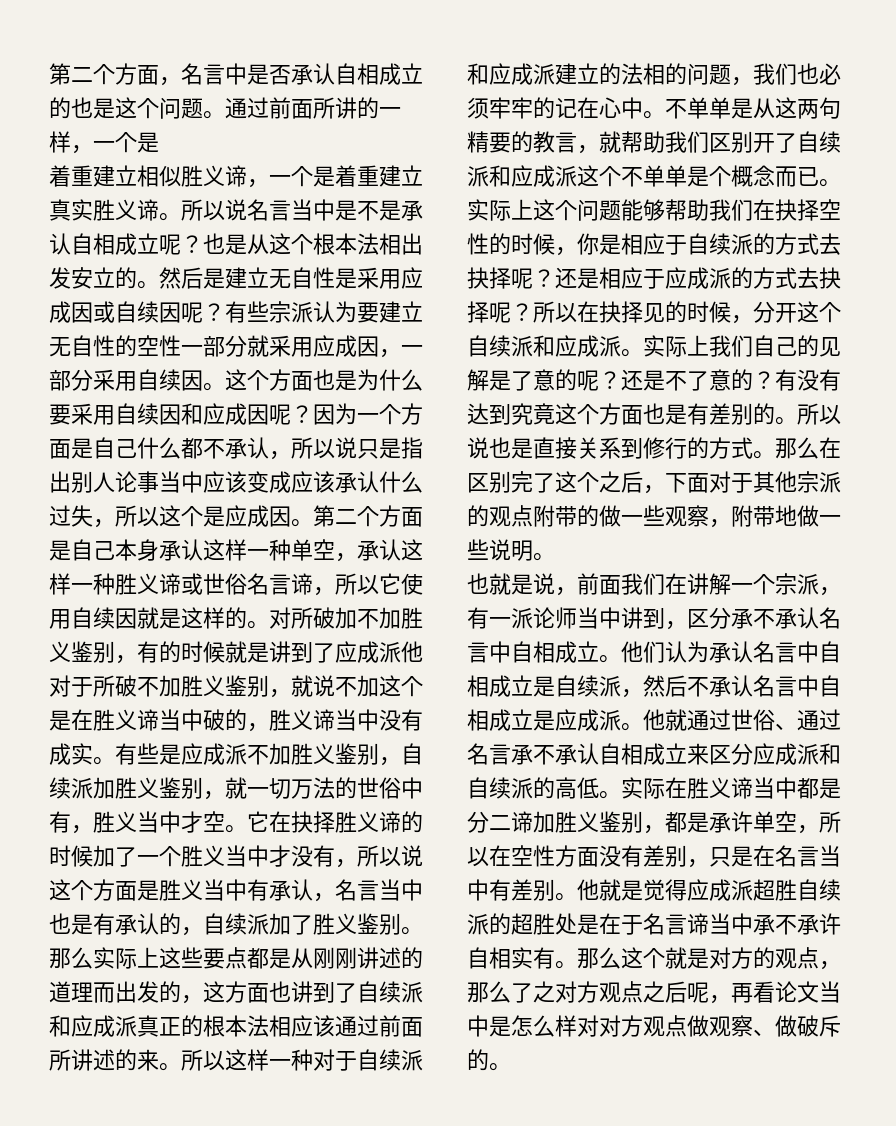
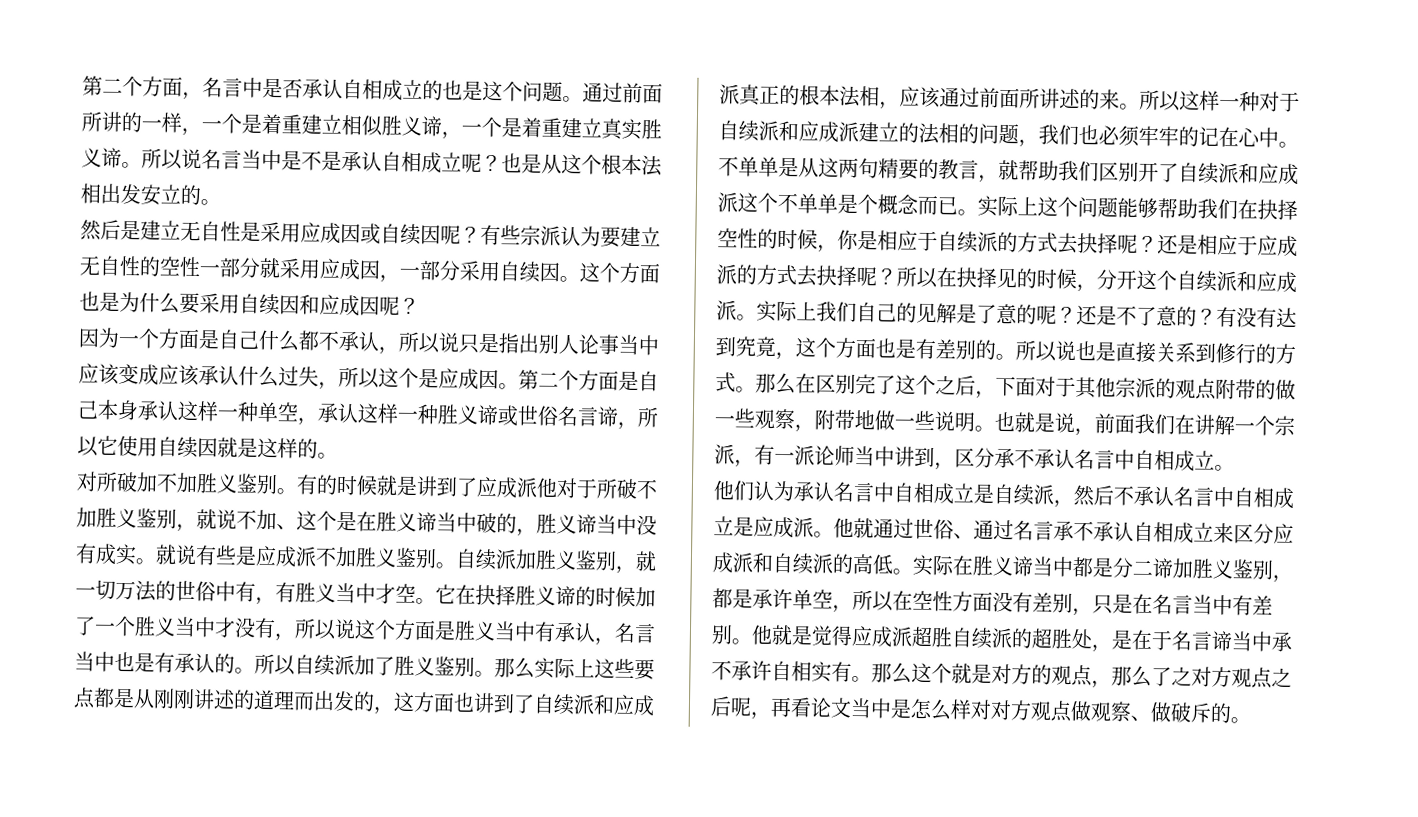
- 通过前面所讲的一样，一个是
- 着重建立相似胜义谛，一个是着重建立真实胜义谛。
+ 通过前面所讲的一样，一个是着重建立相似胜义谛，一个是着重建立真实胜义谛。
- 也是从这个根本法相出发安立的。然后是建立无自性是采用应成因或自续因呢？
+ 也是从这个根本法相出发安立的。
+ 然后是建立无自性是采用应成因或自续因呢？
- 这个方面也是为什么要采用自续因和应成因呢？因为一个方面是自己什么都不承认，所以说只是指出别人论事当中应该变成应该承认什么过失，所以这个是应成因。
+ 这个方面也是为什么要采用自续因和应成因呢？
+ 因为一个方面是自己什么都不承认，所以说只是指出别人论事当中应该变成应该承认什么过失，所以这个是应成因。
- 第二个方面是自己本身承认这样一种单空，承认这样一种胜义谛或世俗名言谛，所以它使用自续因就是这样的。对所破加不加胜义鉴别，有的时候就是讲到了应成派他对于所破不加胜义鉴别，就说不加这个是在胜义谛当中破的，胜义谛当中没有成实。
+ 第二个方面是自己本身承认这样一种单空，承认这样一种胜义谛或世俗名言谛，所以它使用自续因就是这样的。
+ 对所破加不加胜义鉴别。有的时候就是讲到了应成派他对于所破不加胜义鉴别，就说不加、这个是在胜义谛当中破的，胜义谛当中没有成实。
- 有些是应成派不加胜义鉴别，自续派加胜义鉴别，就一切万法的世俗中有，胜义当中才空。
+ 就说有些是应成派不加胜义鉴别。自续派加胜义鉴别，就一切万法的世俗中有，有胜义当中才空。
- 它在抉择胜义谛的时候加了一个胜义当中才没有，所以说这个方面是胜义当中有承认，名言当中也是有承认的，自续派加了胜义鉴别。
+ 它在抉择胜义谛的时候加了一个胜义当中才没有，所以说这个方面是胜义当中有承认，名言当中也是有承认的。所以自续派加了胜义鉴别。
- 那么实际上这些要点都是从刚刚讲述的道理而出发的，这方面也讲到了自续派和应成派真正的根本法相应该通过前面所讲述的来。
+ 那么实际上这些要点都是从刚刚讲述的道理而出发的，这方面也讲到了自续派和应成派真正的根本法相，应该通过前面所讲述的来。
- 有没有达到究竟这个方面也是有差别的。
+ 有没有达到究竟，这个方面也是有差别的。
- 那么在区别完了这个之后，下面对于其他宗派的观点附带的做一些观察，附带地做一些说明。
- 也就是说，前面我们在讲解一个宗派，有一派论师当中讲到，区分承不承认名言中自相成立。他们认为承认名言中自相成立是自续派，然后不承认名言中自相成立是应成派。
+ 那么在区别完了这个之后，下面对于其他宗派的观点附带的做一些观察，附带地做一些说明。也就是说，前面我们在讲解一个宗派，有一派论师当中讲到，区分承不承认名言中自相成立。
+ 他们认为承认名言中自相成立是自续派，然后不承认名言中自相成立是应成派。
- 他就是觉得应成派超胜自续派的超胜处是在于名言谛当中承不承许自相实有。
+ 他就是觉得应成派超胜自续派的超胜处，是在于名言谛当中承不承许自相实有。

